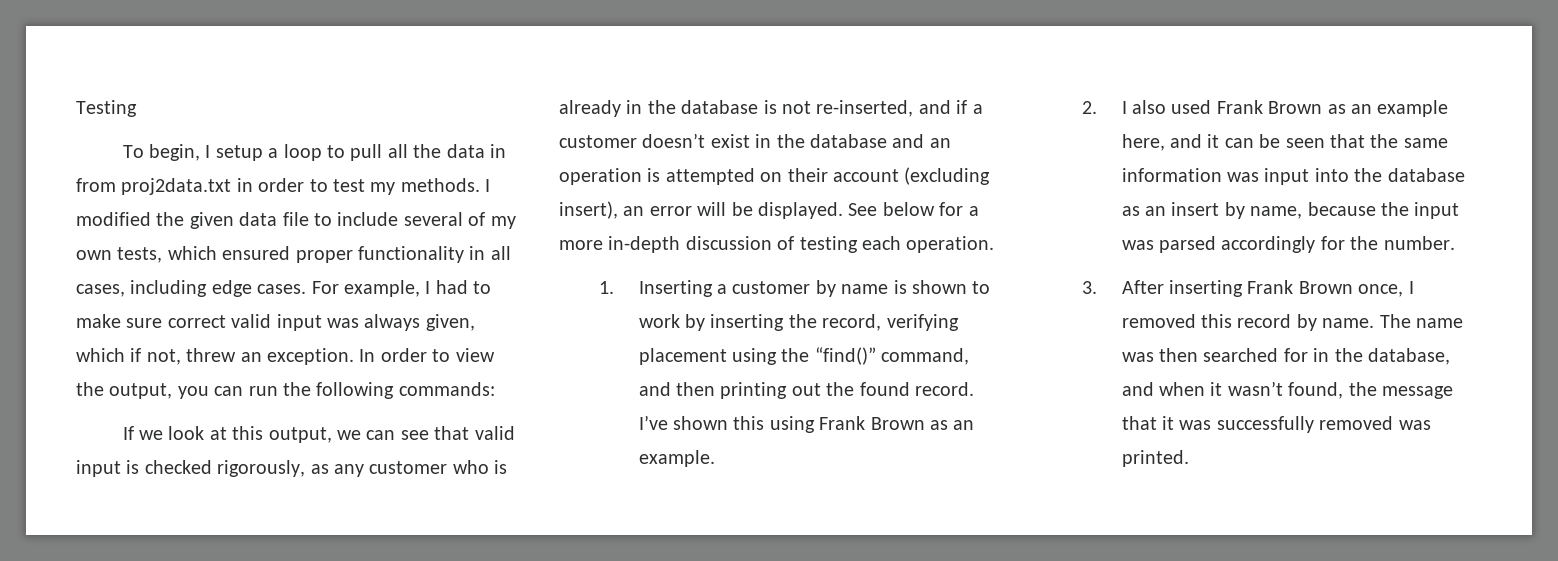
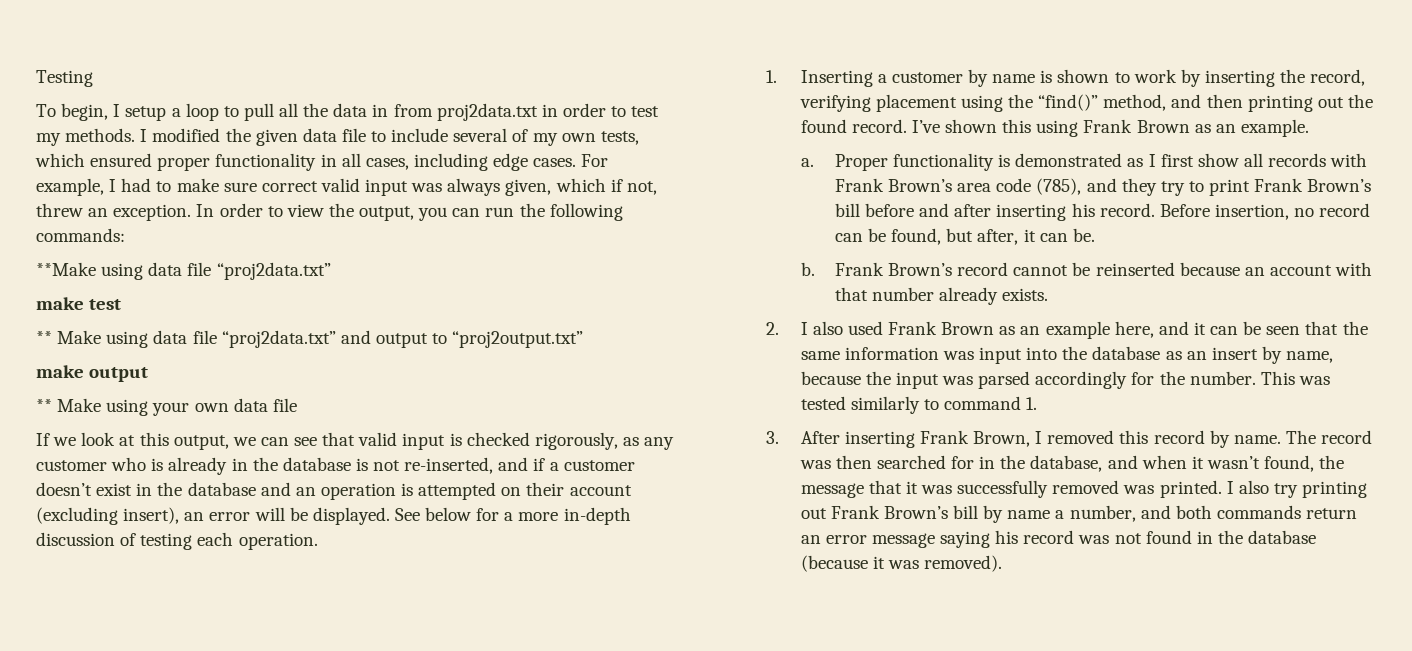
+ **Make using data file “proj2data.txt”
+ make test
+ ** Make using data file “proj2data.txt” and output to “proj2output.txt”
+ make output
+ ** Make using your own data file
- 1. Inserting a customer by name is shown to work by inserting the record, verifying placement using the “find()” command, and then printing out the found record.
+ 1. Inserting a customer by name is shown to work by inserting the record, verifying placement using the “find()” method, and then printing out the found record.
+ a. Proper functionality is demonstrated as I first show all records with Frank Brown’s area code (785), and they try to print Frank Brown’s bill before and after inserting his record. Before insertion, no record can be found, but after, it can be.
+ b. Frank Brown’s record cannot be reinserted because an account with that number already exists.
+ This was tested similarly to command 1.
- 3. After inserting Frank Brown once, I removed this record by name.
+ 3. After inserting Frank Brown, I removed this record by name.
- The name was then searched for in the database, and when it wasn’t found, the message that it was successfully removed was printed.
+ The record was then searched for in the database, and when it wasn’t found, the message that it was successfully removed was printed.
+ I also try printing out Frank Brown’s bill by name a number, and both commands return an error message saying his record was not found in the database (because it was removed).

